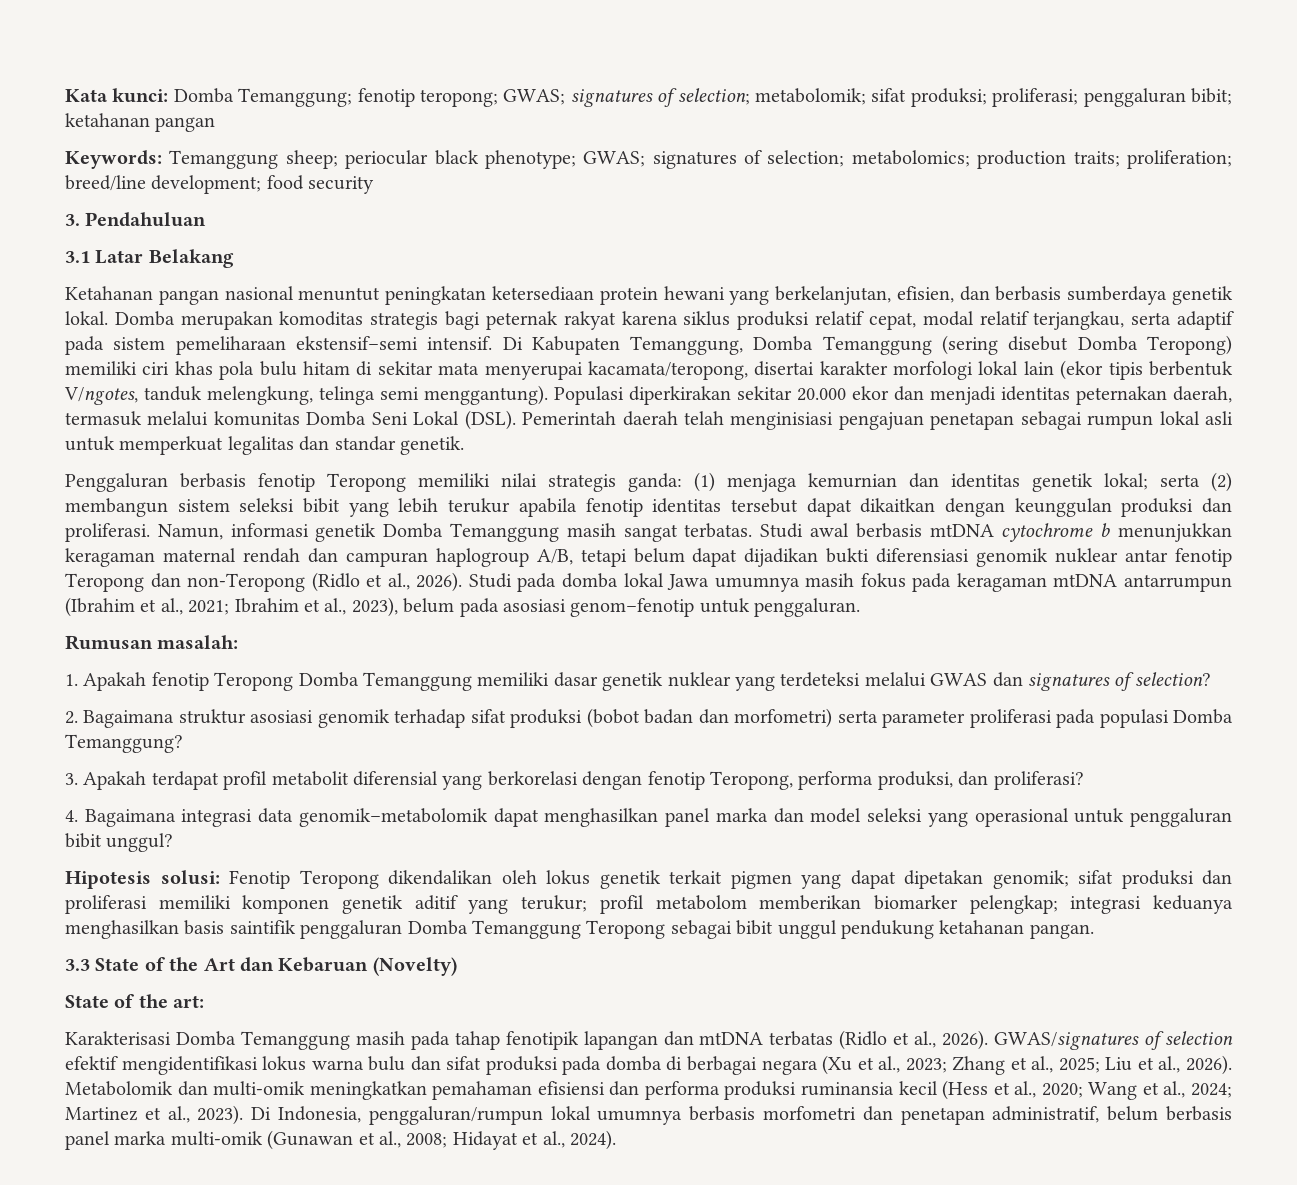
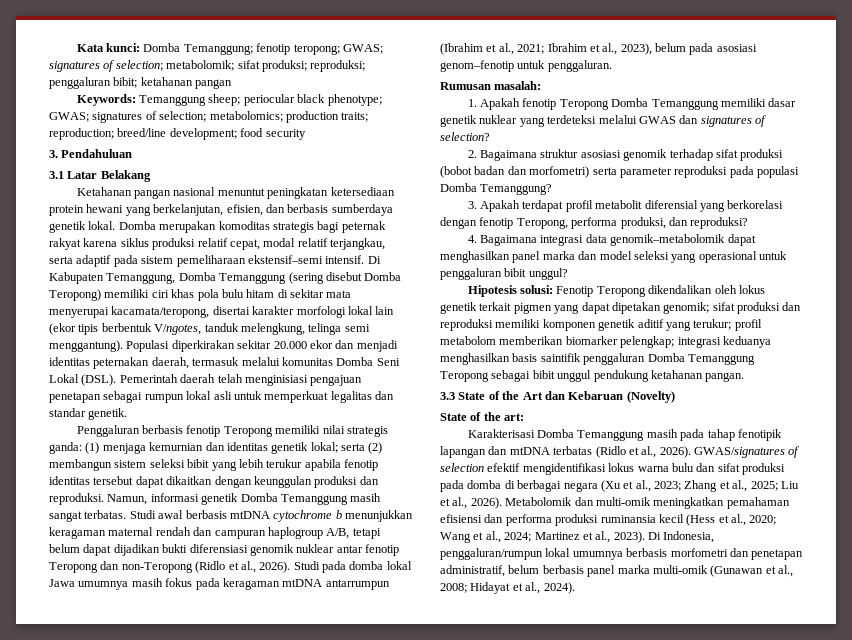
- Kata kunci: Domba Temanggung; fenotip teropong; GWAS; signatures of selection; metabolomik; sifat produksi; proliferasi; penggaluran bibit; ketahanan pangan
+ Kata kunci: Domba Temanggung; fenotip teropong; GWAS; signatures of selection; metabolomik; sifat produksi; reproduksi; penggaluran bibit; ketahanan pangan
- Keywords: Temanggung sheep; periocular black phenotype; GWAS; signatures of selection; metabolomics; production traits; proliferation; breed/line development; food security
+ Keywords: Temanggung sheep; periocular black phenotype; GWAS; signatures of selection; metabolomics; production traits; reproduction; breed/line development; food security
- Penggaluran berbasis fenotip Teropong memiliki nilai strategis ganda: (1) menjaga kemurnian dan identitas genetik lokal; serta (2) membangun sistem seleksi bibit yang lebih terukur apabila fenotip identitas tersebut dapat dikaitkan dengan keunggulan produksi dan proliferasi.
+ Penggaluran berbasis fenotip Teropong memiliki nilai strategis ganda: (1) menjaga kemurnian dan identitas genetik lokal; serta (2) membangun sistem seleksi bibit yang lebih terukur apabila fenotip identitas tersebut dapat dikaitkan dengan keunggulan produksi dan reproduksi.
- 2. Bagaimana struktur asosiasi genomik terhadap sifat produksi (bobot badan dan morfometri) serta parameter proliferasi pada populasi Domba Temanggung?
+ 2. Bagaimana struktur asosiasi genomik terhadap sifat produksi (bobot badan dan morfometri) serta parameter reproduksi pada populasi Domba Temanggung?
- 3. Apakah terdapat profil metabolit diferensial yang berkorelasi dengan fenotip Teropong, performa produksi, dan proliferasi?
+ 3. Apakah terdapat profil metabolit diferensial yang berkorelasi dengan fenotip Teropong, performa produksi, dan reproduksi?
- Hipotesis solusi: Fenotip Teropong dikendalikan oleh lokus genetik terkait pigmen yang dapat dipetakan genomik; sifat produksi dan proliferasi memiliki komponen genetik aditif yang terukur; profil metabolom memberikan biomarker pelengkap; integrasi keduanya menghasilkan basis saintifik penggaluran Domba Temanggung Teropong sebagai bibit unggul pendukung ketahanan pangan.
+ Hipotesis solusi: Fenotip Teropong dikendalikan oleh lokus genetik terkait pigmen yang dapat dipetakan genomik; sifat produksi dan reproduksi memiliki komponen genetik aditif yang terukur; profil metabolom memberikan biomarker pelengkap; integrasi keduanya menghasilkan basis saintifik penggaluran Domba Temanggung Teropong sebagai bibit unggul pendukung ketahanan pangan.

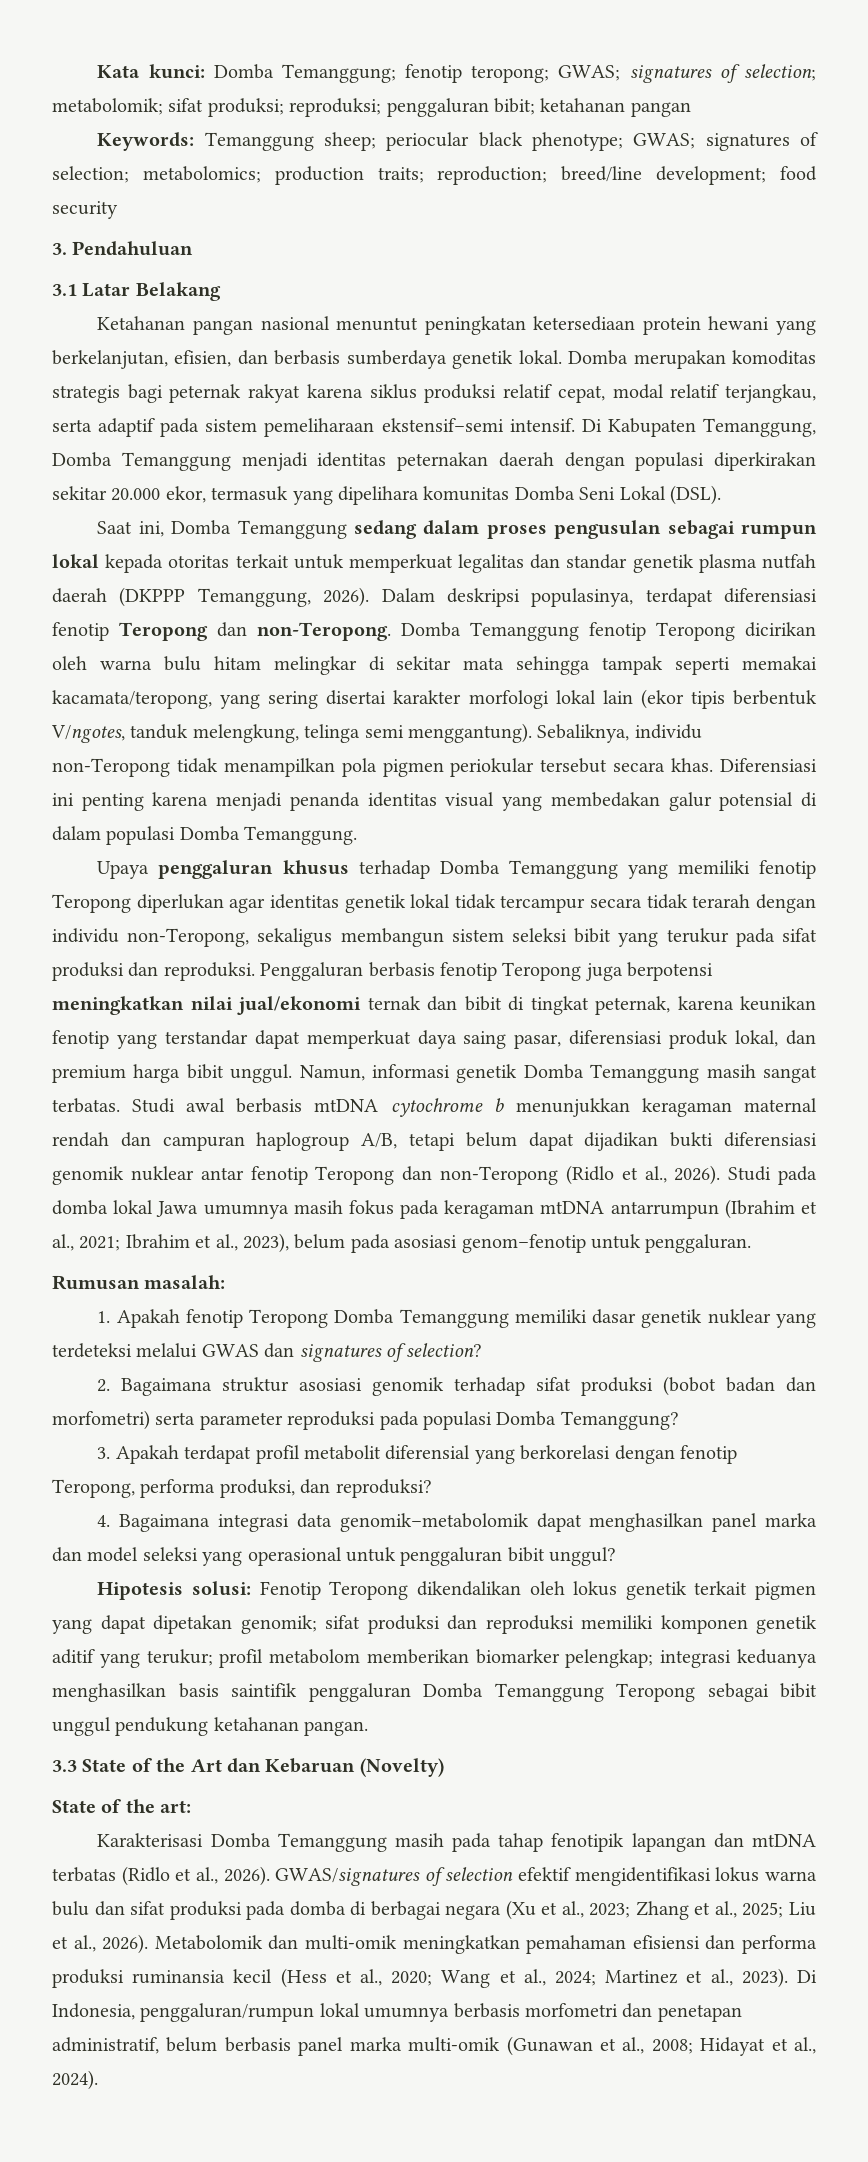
- Di Kabupaten Temanggung, Domba Temanggung (sering disebut Domba Teropong) memiliki ciri khas pola bulu hitam di sekitar mata menyerupai kacamata/teropong, disertai karakter morfologi lokal lain (ekor tipis berbentuk V/ngotes, tanduk melengkung, telinga semi menggantung).
+ Di Kabupaten Temanggung, Domba Temanggung menjadi identitas peternakan daerah dengan populasi diperkirakan sekitar 20.000 ekor, termasuk yang dipelihara komunitas Domba Seni Lokal (DSL).
+ Saat ini, Domba Temanggung sedang dalam proses pengusulan sebagai rumpun lokal kepada otoritas terkait untuk memperkuat legalitas dan standar genetik plasma nutfah daerah (DKPPP Temanggung, 2026). Dalam deskripsi populasinya, terdapat diferensiasi fenotip Teropong dan non-Teropong. Domba Temanggung fenotip Teropong dicirikan oleh warna bulu hitam melingkar di sekitar mata sehingga tampak seperti memakai kacamata/teropong, yang sering disertai karakter morfologi lokal lain (ekor tipis berbentuk V/ngotes, tanduk melengkung, telinga semi menggantung).
- Populasi diperkirakan sekitar 20.000 ekor dan menjadi identitas peternakan daerah, termasuk melalui komunitas Domba Seni Lokal (DSL). Pemerintah daerah telah menginisiasi pengajuan penetapan sebagai rumpun lokal asli untuk memperkuat legalitas dan standar genetik.
- Penggaluran berbasis fenotip Teropong memiliki nilai strategis ganda: (1) menjaga kemurnian dan identitas genetik lokal; serta (2) membangun sistem seleksi bibit yang lebih terukur apabila fenotip identitas tersebut dapat dikaitkan dengan keunggulan produksi dan reproduksi.
+ Sebaliknya, individu non-Teropong tidak menampilkan pola pigmen periokular tersebut secara khas. Diferensiasi ini penting karena menjadi penanda identitas visual yang membedakan galur potensial di dalam populasi Domba Temanggung.
+ Upaya penggaluran khusus terhadap Domba Temanggung yang memiliki fenotip Teropong diperlukan agar identitas genetik lokal tidak tercampur secara tidak terarah dengan individu non-Teropong, sekaligus membangun sistem seleksi bibit yang terukur pada sifat produksi dan reproduksi. Penggaluran berbasis fenotip Teropong juga berpotensi meningkatkan nilai jual/ekonomi ternak dan bibit di tingkat peternak, karena keunikan fenotip yang terstandar dapat memperkuat daya saing pasar, diferensiasi produk lokal, dan premium harga bibit unggul.

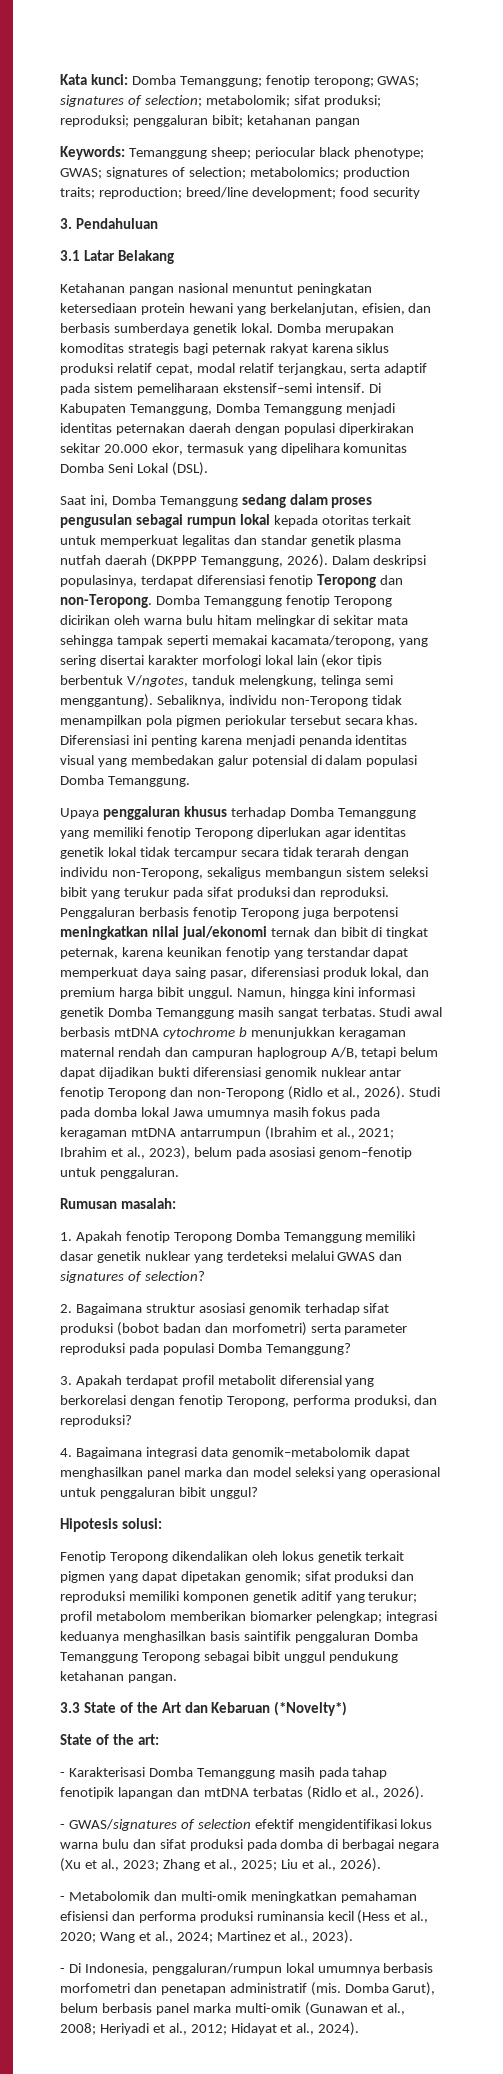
- Namun, informasi genetik Domba Temanggung masih sangat terbatas.
+ Namun, hingga kini informasi genetik Domba Temanggung masih sangat terbatas.
- Hipotesis solusi: Fenotip Teropong dikendalikan oleh lokus genetik terkait pigmen yang dapat dipetakan genomik; sifat produksi dan reproduksi memiliki komponen genetik aditif yang terukur; profil metabolom memberikan biomarker pelengkap; integrasi keduanya menghasilkan basis saintifik penggaluran Domba Temanggung Teropong sebagai bibit unggul pendukung ketahanan pangan.
+ Hipotesis solusi:
+ Fenotip Teropong dikendalikan oleh lokus genetik terkait pigmen yang dapat dipetakan genomik; sifat produksi dan reproduksi memiliki komponen genetik aditif yang terukur; profil metabolom memberikan biomarker pelengkap; integrasi keduanya menghasilkan basis saintifik penggaluran Domba Temanggung Teropong sebagai bibit unggul pendukung ketahanan pangan.
- 3.3 State of the Art dan Kebaruan (Novelty)
+ 3.3 State of the Art dan Kebaruan (*Novelty*)
- Karakterisasi Domba Temanggung masih pada tahap fenotipik lapangan dan mtDNA terbatas (Ridlo et al., 2026). GWAS/signatures of selection efektif mengidentifikasi lokus warna bulu dan sifat produksi pada domba di berbagai negara (Xu et al., 2023;
+ - Karakterisasi Domba Temanggung masih pada tahap fenotipik lapangan dan mtDNA terbatas (Ridlo et al., 2026).
+ - GWAS/signatures of selection efektif mengidentifikasi lokus warna bulu dan sifat produksi pada domba di berbagai negara (Xu et al., 2023;
- Liu et al., 2026). Metabolomik dan multi-omik meningkatkan pemahaman efisiensi dan performa produksi ruminansia kecil (Hess et al., 2020;
+ Liu et al., 2026).
+ - Metabolomik dan multi-omik meningkatkan pemahaman efisiensi dan performa produksi ruminansia kecil (Hess et al., 2020;
- Martinez et al., 2023). Di Indonesia, penggaluran/rumpun lokal umumnya berbasis morfometri dan penetapan administratif, belum berbasis panel marka multi-omik (Gunawan et al., 2008;
+ Martinez et al., 2023).
+ - Di Indonesia, penggaluran/rumpun lokal umumnya berbasis morfometri dan penetapan administratif (mis. Domba Garut), belum berbasis panel marka multi-omik (Gunawan et al., 2008;
+ Heriyadi et al., 2012;

